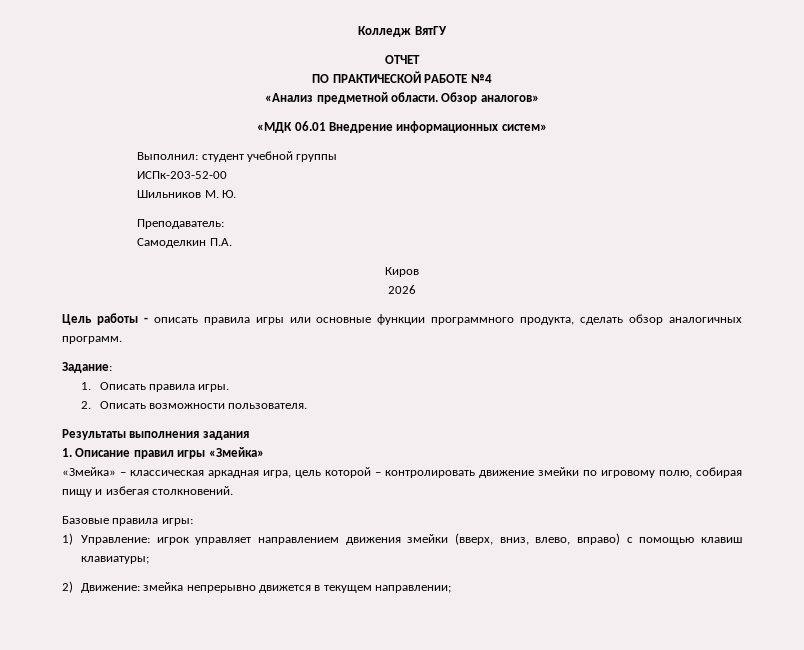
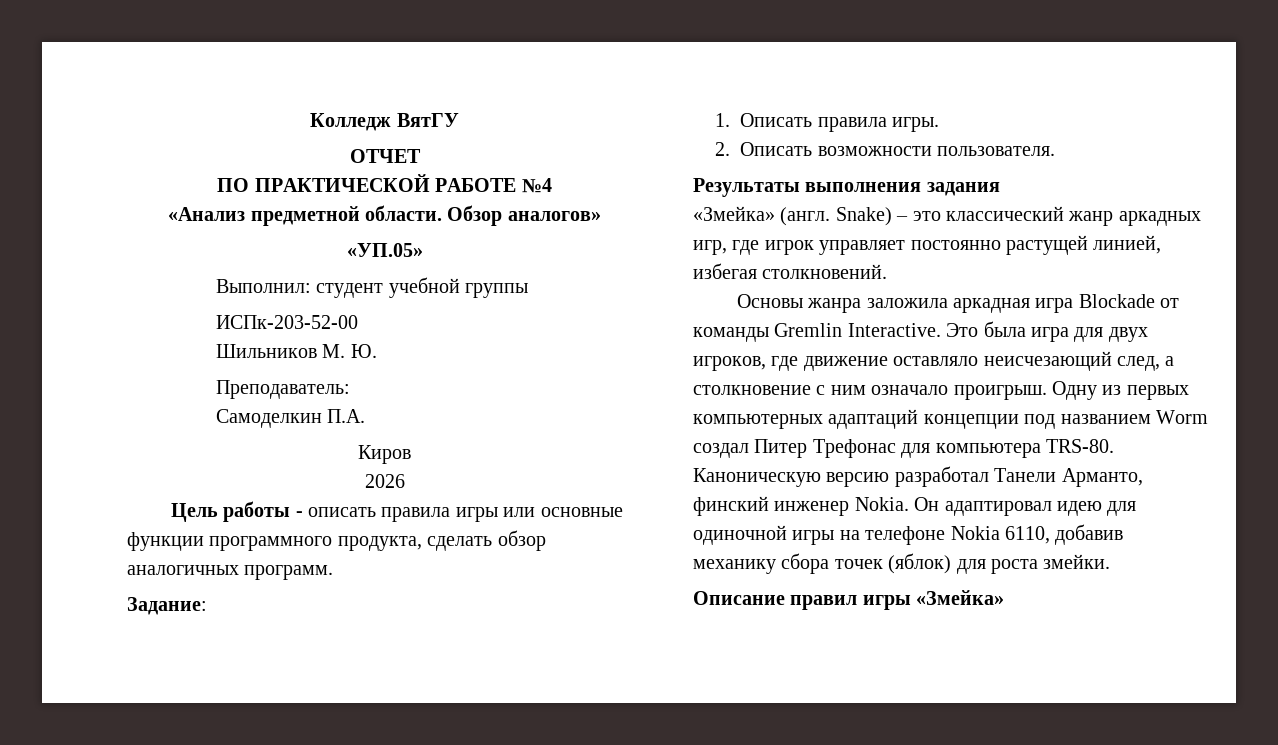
- «МДК 06.01 Внедрение информационных систем»
+ «УП.05»
- 1. Описание правил игры «Змейка»
- «Змейка» – классическая аркадная игра, цель которой – контролировать движение змейки по игровому полю, собирая пищу и избегая столкновений.
- Базовые правила игры:
- 1) Управление: игрок управляет направлением движения змейки (вверх, вниз, влево, вправо) с помощью клавиш клавиатуры;
- 2) Движение: змейка непрерывно движется в текущем направлении;
+ «Змейка» (англ. Snake) – это классический жанр аркадных игр, где игрок управляет постоянно растущей линией, избегая столкновений.
+ Основы жанра заложила аркадная игра Blockade от команды Gremlin Interactive. Это была игра для двух игроков, где движение оставляло неисчезающий след, а столкновение с ним означало проигрыш. Одну из первых компьютерных адаптаций концепции под названием Worm создал Питер Трефонас для компьютера TRS-80. Каноническую версию разработал Танели Арманто, финский инженер Nokia. Он адаптировал идею для одиночной игры на телефоне Nokia 6110, добавив механику сбора точек (яблок) для роста змейки.
+ Описание правил игры «Змейка»

